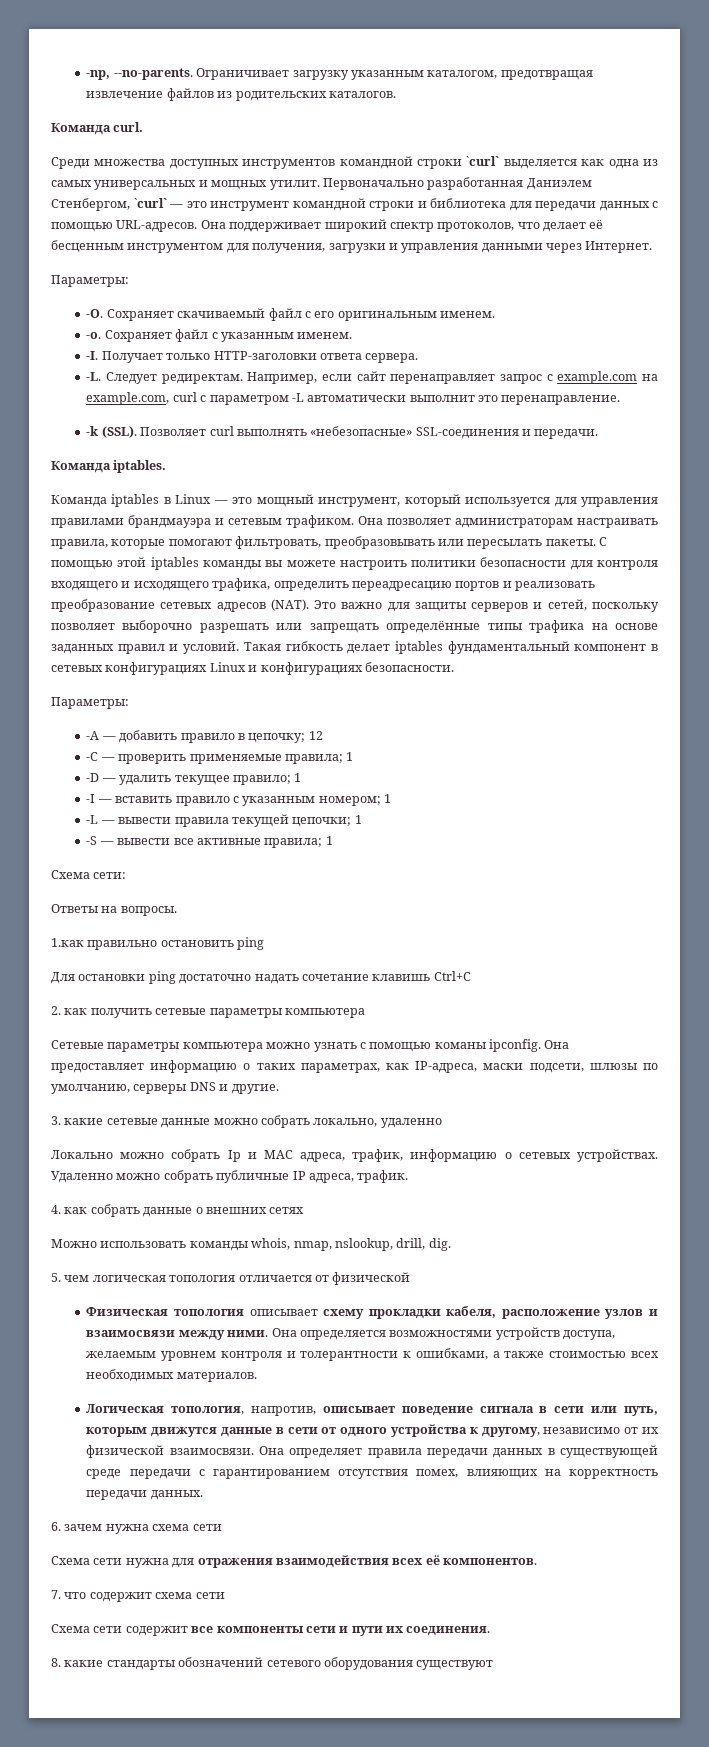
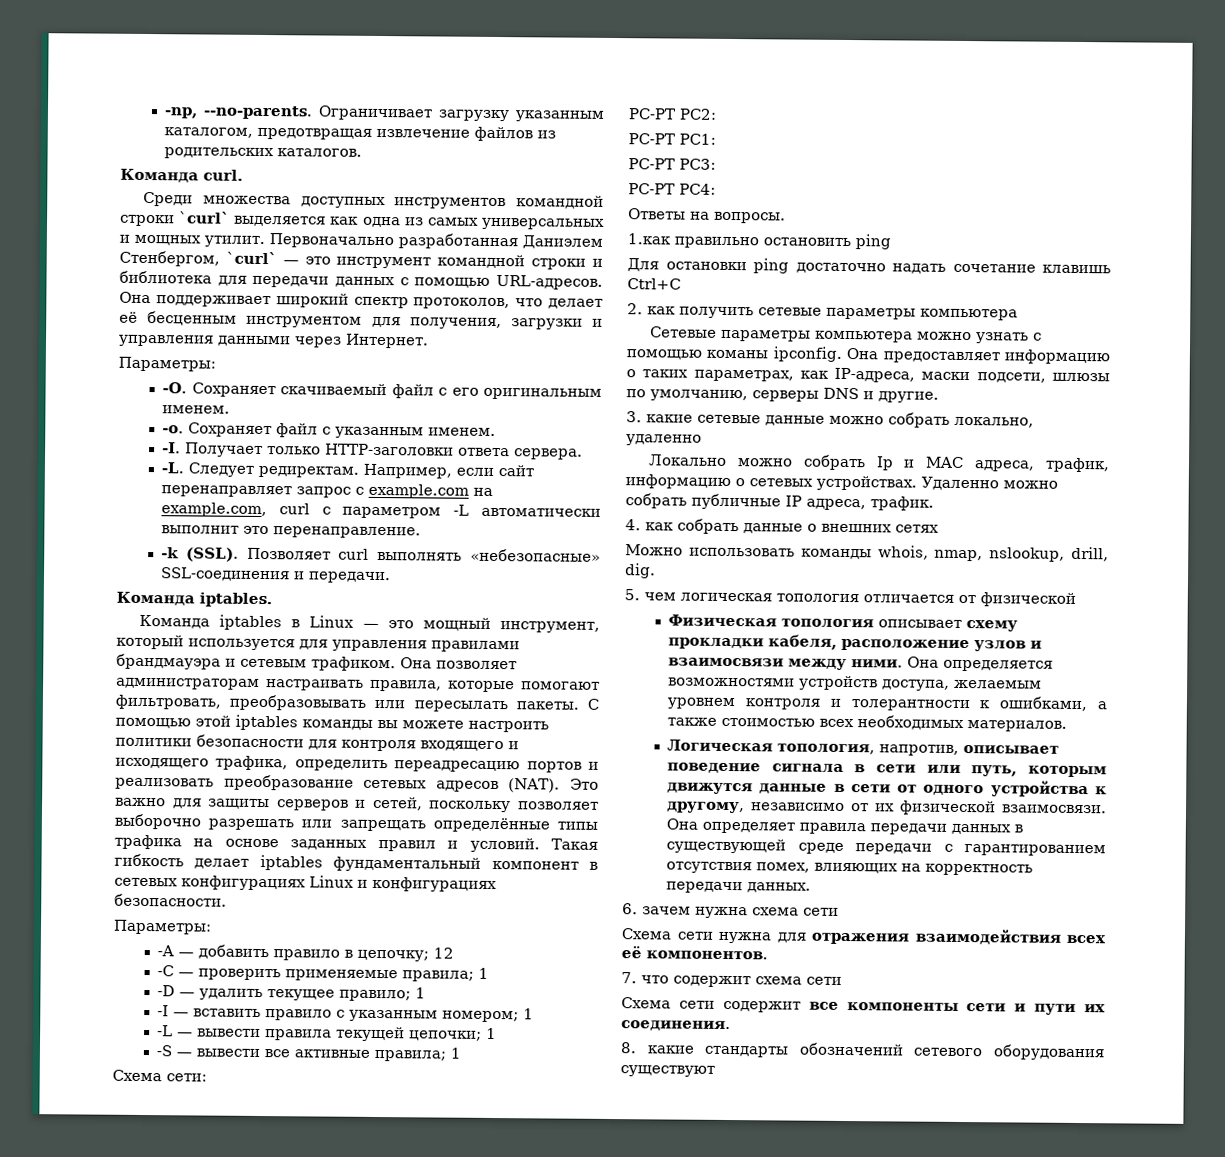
+ PC-PT PC2:
+ PC-PT PC1:
+ PC-PT PC3:
+ PC-PT PC4:

